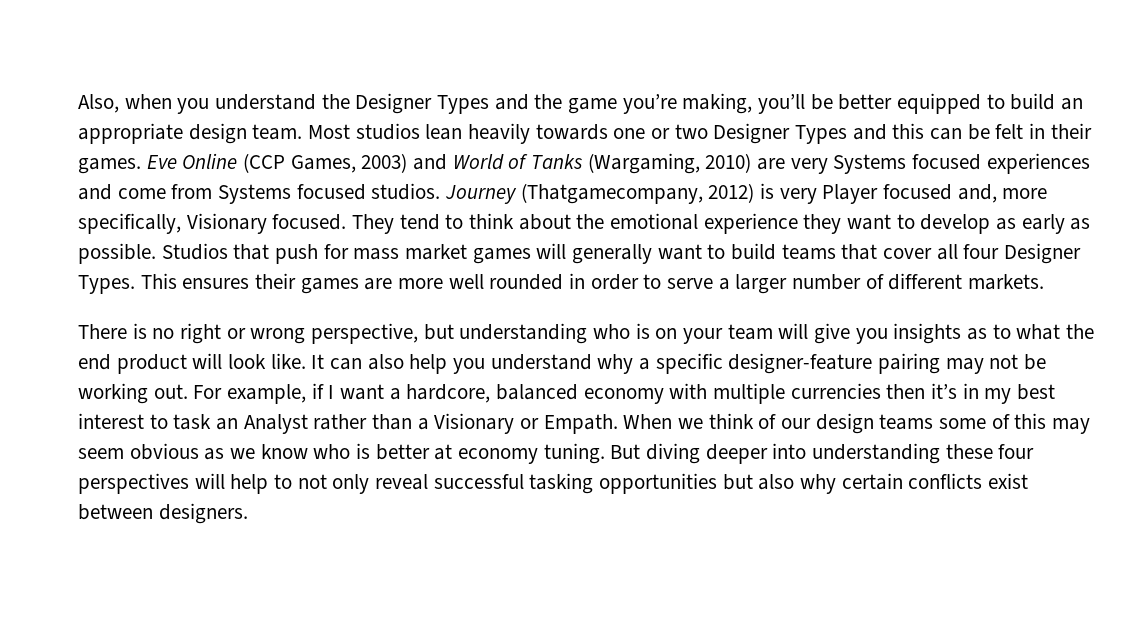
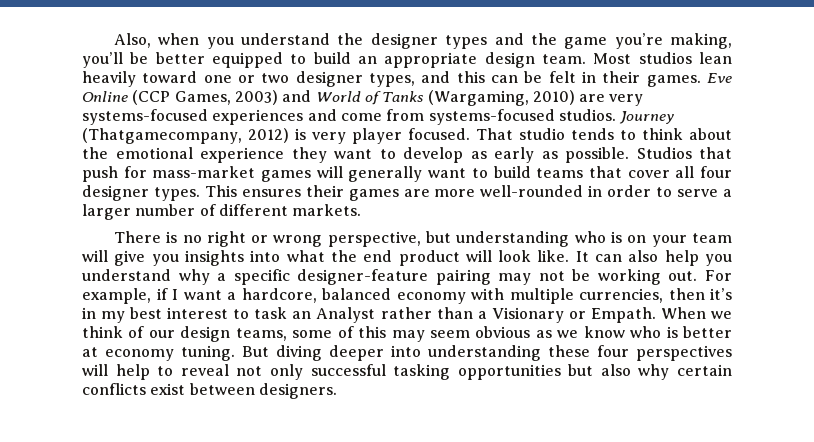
- Also, when you understand the Designer Types and the game you’re making, you’ll be better equipped to build an appropriate design team.
+ Also, when you understand the designer types and the game you’re making, you’ll be better equipped to build an appropriate design team.
- Most studios lean heavily towards one or two Designer Types and this can be felt in their games.
+ Most studios lean heavily toward one or two designer types, and this can be felt in their games.
- Eve Online (CCP Games, 2003) and World of Tanks (Wargaming, 2010) are very Systems focused experiences and come from Systems focused studios.
+ Eve Online (CCP Games, 2003) and World of Tanks (Wargaming, 2010) are very systems-focused experiences and come from systems-focused studios.
- Journey (Thatgamecompany, 2012) is very Player focused and, more specifically, Visionary focused. They tend to think about the emotional experience they want to develop as early as possible.
+ Journey (Thatgamecompany, 2012) is very player focused. That studio tends to think about the emotional experience they want to develop as early as possible.
- Studios that push for mass market games will generally want to build teams that cover all four Designer Types.
+ Studios that push for mass-market games will generally want to build teams that cover all four designer types.
- This ensures their games are more well rounded in order to serve a larger number of different markets.
+ This ensures their games are more well-rounded in order to serve a larger number of different markets.
- There is no right or wrong perspective, but understanding who is on your team will give you insights as to what the end product will look like.
+ There is no right or wrong perspective, but understanding who is on your team will give you insights into what the end product will look like.
- For example, if I want a hardcore, balanced economy with multiple currencies then it’s in my best interest to task an Analyst rather than a Visionary or Empath.
+ For example, if I want a hardcore, balanced economy with multiple currencies, then it’s in my best interest to task an Analyst rather than a Visionary or Empath.
- When we think of our design teams some of this may seem obvious as we know who is better at economy tuning.
+ When we think of our design teams, some of this may seem obvious as we know who is better at economy tuning.
- But diving deeper into understanding these four perspectives will help to not only reveal successful tasking opportunities but also why certain conflicts exist between designers.
+ But diving deeper into understanding these four perspectives will help to reveal not only successful tasking opportunities but also why certain conflicts exist between designers.

